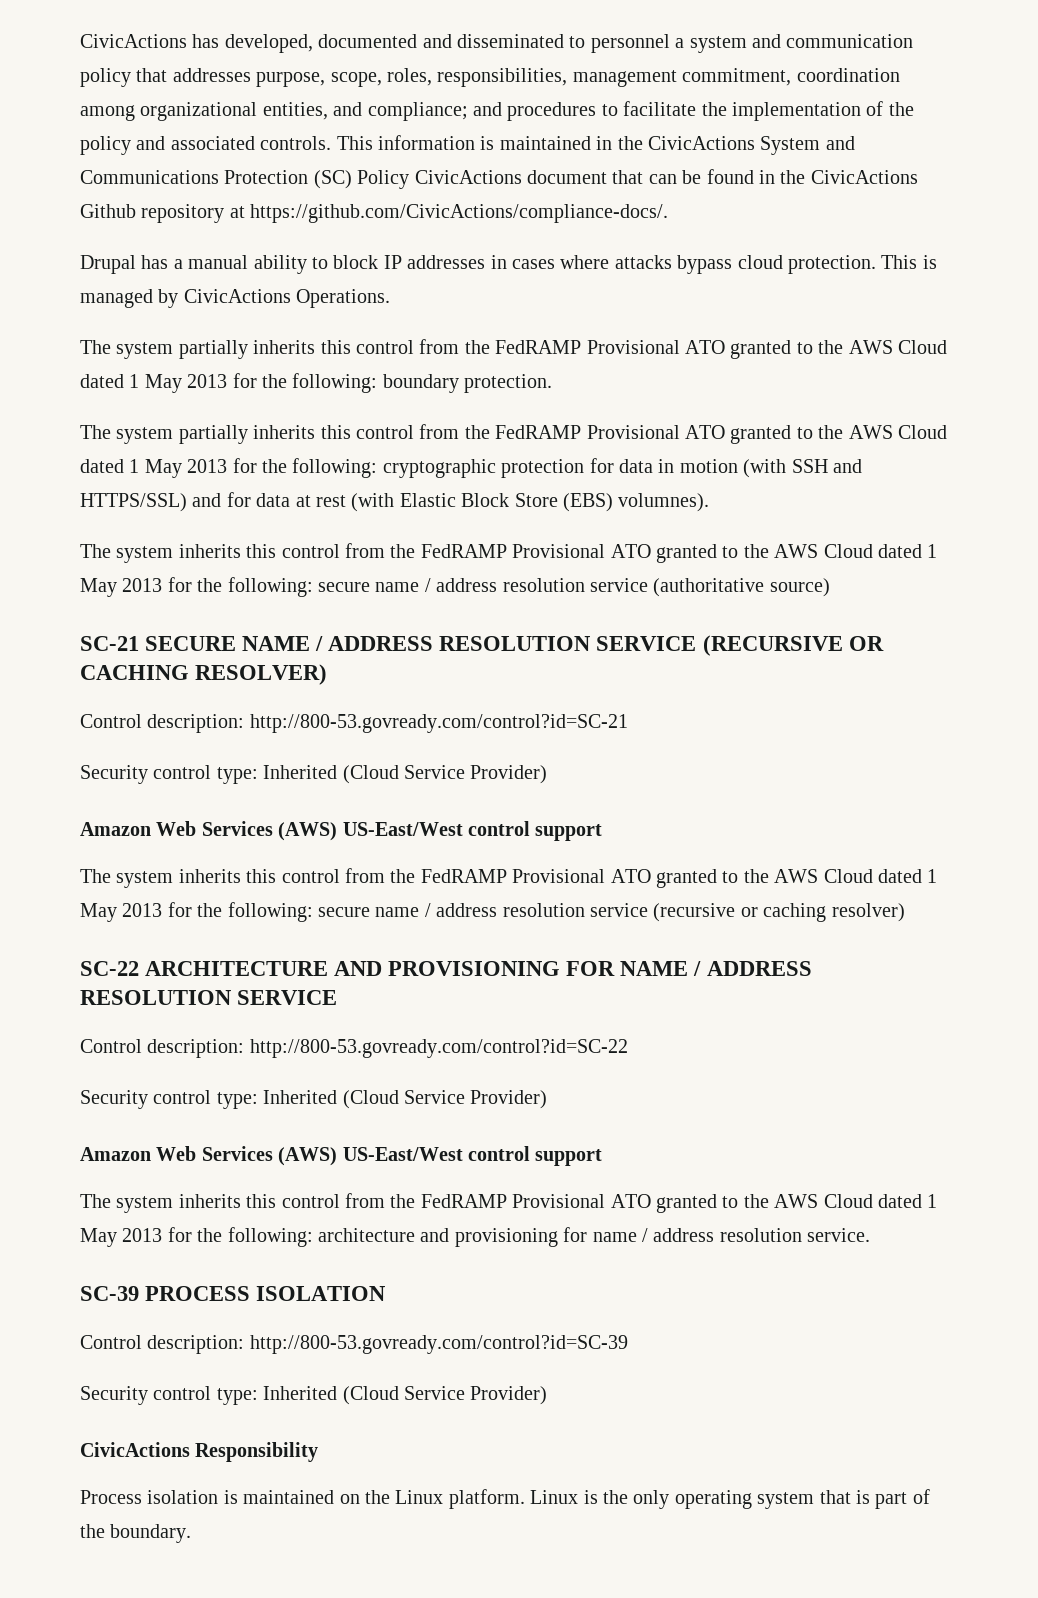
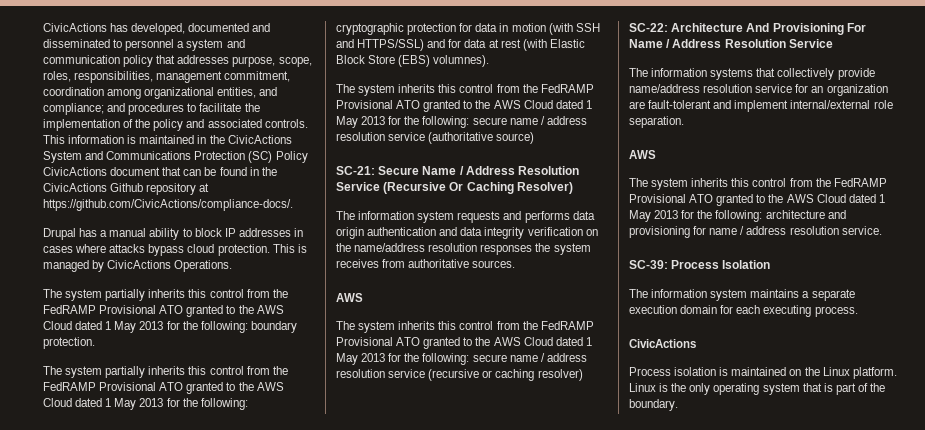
- SC-21 SECURE NAME / ADDRESS RESOLUTION SERVICE (RECURSIVE OR CACHING RESOLVER)
- Control description: http://800-53.govready.com/control?id=SC-21
- Security control type: Inherited (Cloud Service Provider)
- Amazon Web Services (AWS) US-East/West control support
+ SC-21: Secure Name / Address Resolution Service (Recursive Or Caching Resolver)
+ The information system requests and performs data origin authentication and data integrity verification on the name/address resolution responses the system receives from authoritative sources.
+ AWS
- SC-22 ARCHITECTURE AND PROVISIONING FOR NAME / ADDRESS RESOLUTION SERVICE
- Control description: http://800-53.govready.com/control?id=SC-22
- Security control type: Inherited (Cloud Service Provider)
- Amazon Web Services (AWS) US-East/West control support
+ SC-22: Architecture And Provisioning For Name / Address Resolution Service
+ The information systems that collectively provide name/address resolution service for an organization are fault-tolerant and implement internal/external role separation.
+ AWS
- SC-39 PROCESS ISOLATION
- Control description: http://800-53.govready.com/control?id=SC-39
- Security control type: Inherited (Cloud Service Provider)
- CivicActions Responsibility
+ SC-39: Process Isolation
+ The information system maintains a separate execution domain for each executing process.
+ CivicActions

